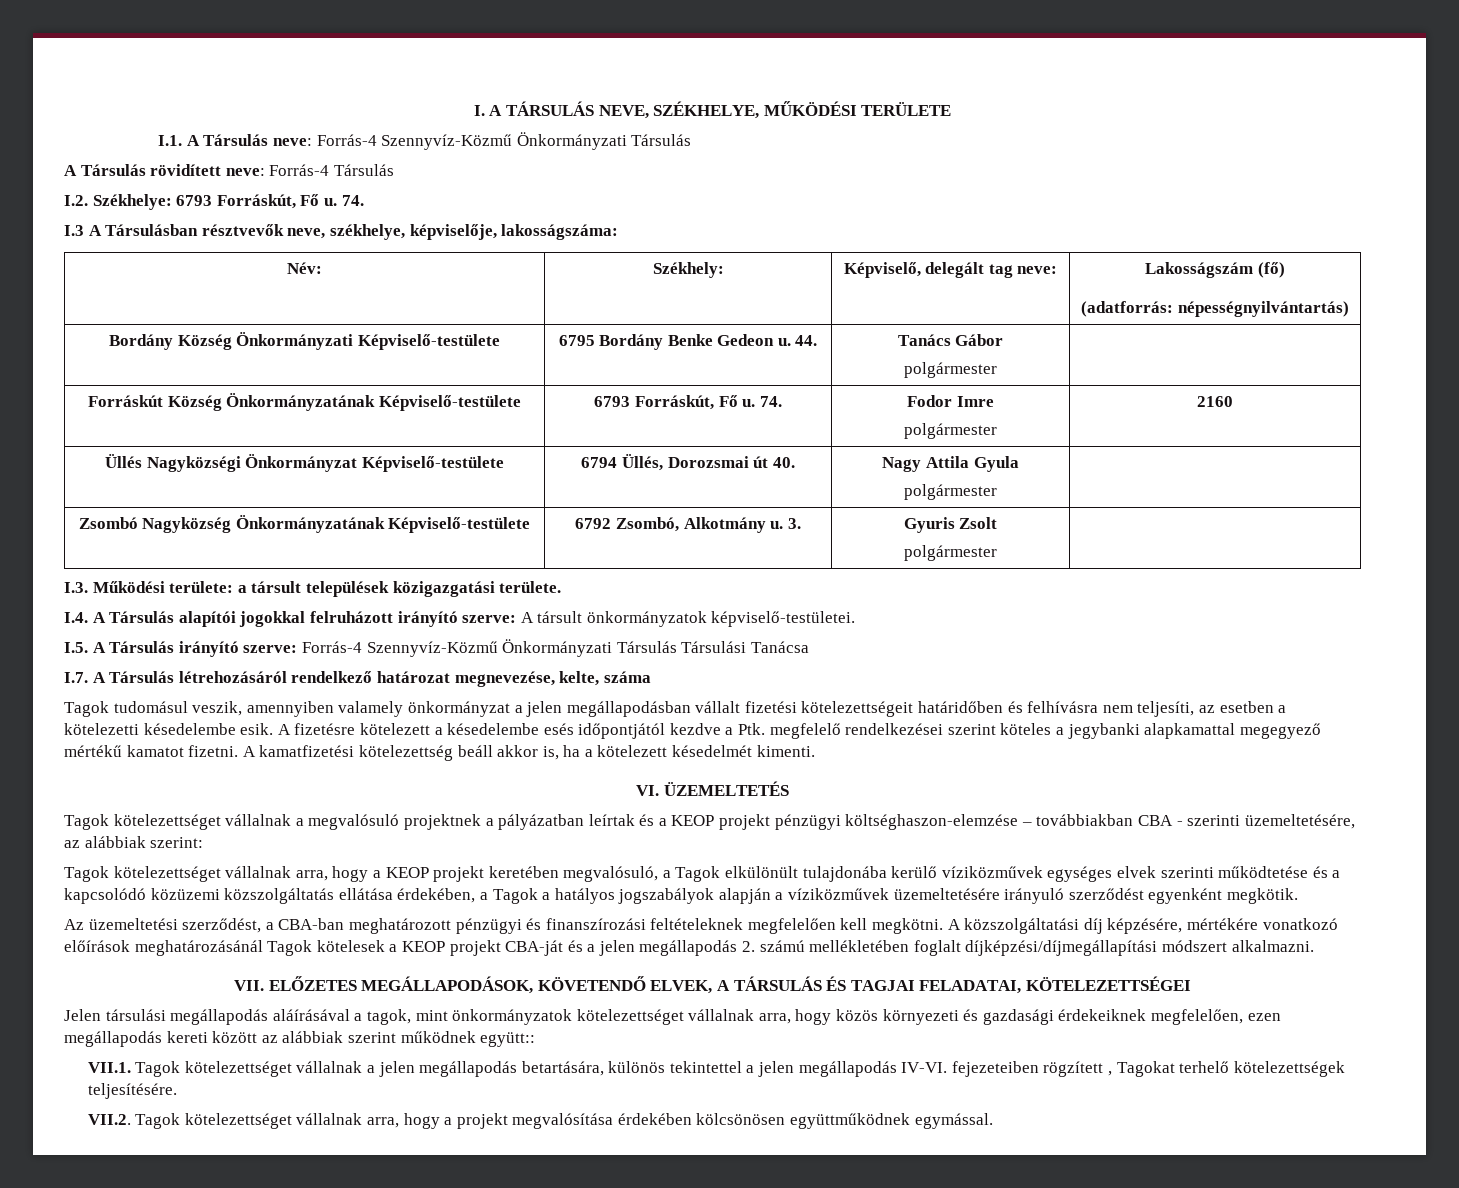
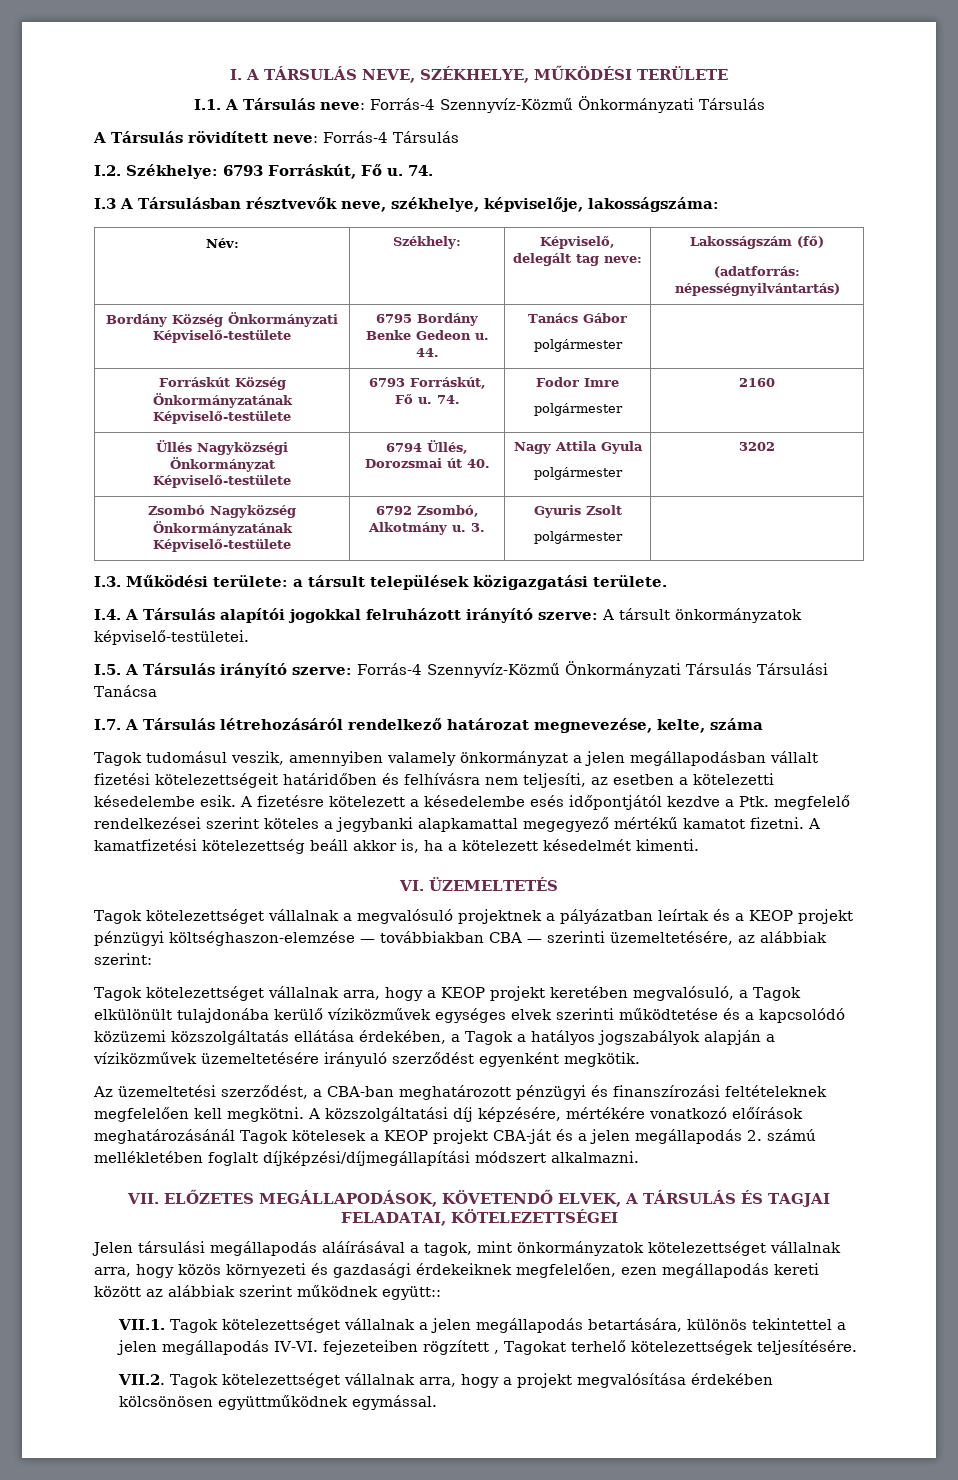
  Üllés Nagyközségi Önkormányzat Képviselő-testülete | 6794 Üllés, Dorozsmai út 40. | Nagy Attila Gyula
- polgármester |
+ polgármester | 3202
- Tagok kötelezettséget vállalnak a megvalósuló projektnek a pályázatban leírtak és a KEOP projekt pénzügyi költséghaszon-elemzése – továbbiakban CBA - szerinti üzemeltetésére, az alábbiak szerint:
+ Tagok kötelezettséget vállalnak a megvalósuló projektnek a pályázatban leírtak és a KEOP projekt pénzügyi költséghaszon-elemzése — továbbiakban CBA — szerinti üzemeltetésére, az alábbiak szerint:

